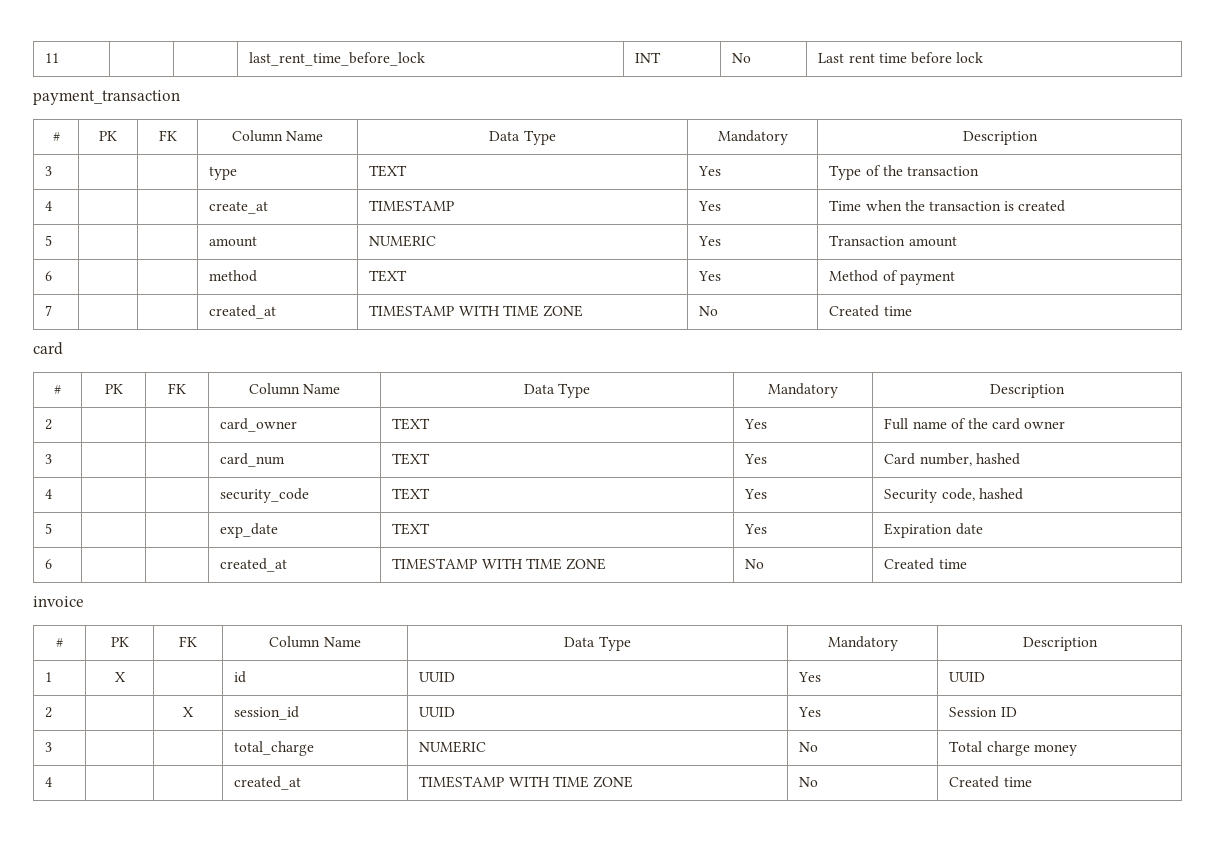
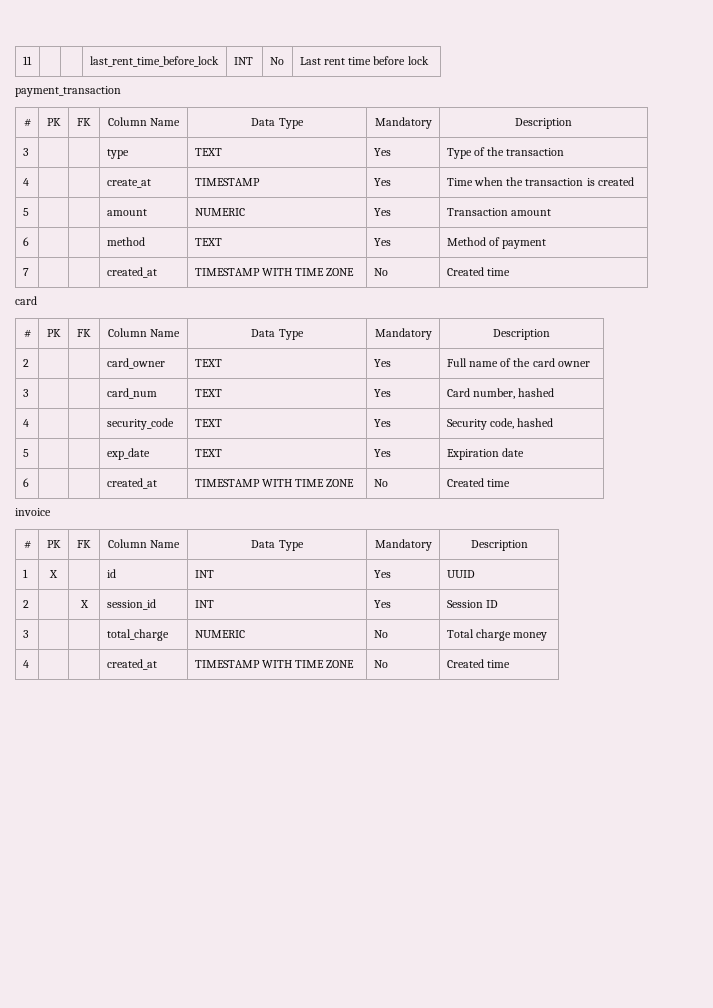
- 1 | X | | id | UUID | Yes | UUID
+ 1 | X | | id | INT | Yes | UUID
- 2 | | X | session_id | UUID | Yes | Session ID
+ 2 | | X | session_id | INT | Yes | Session ID

